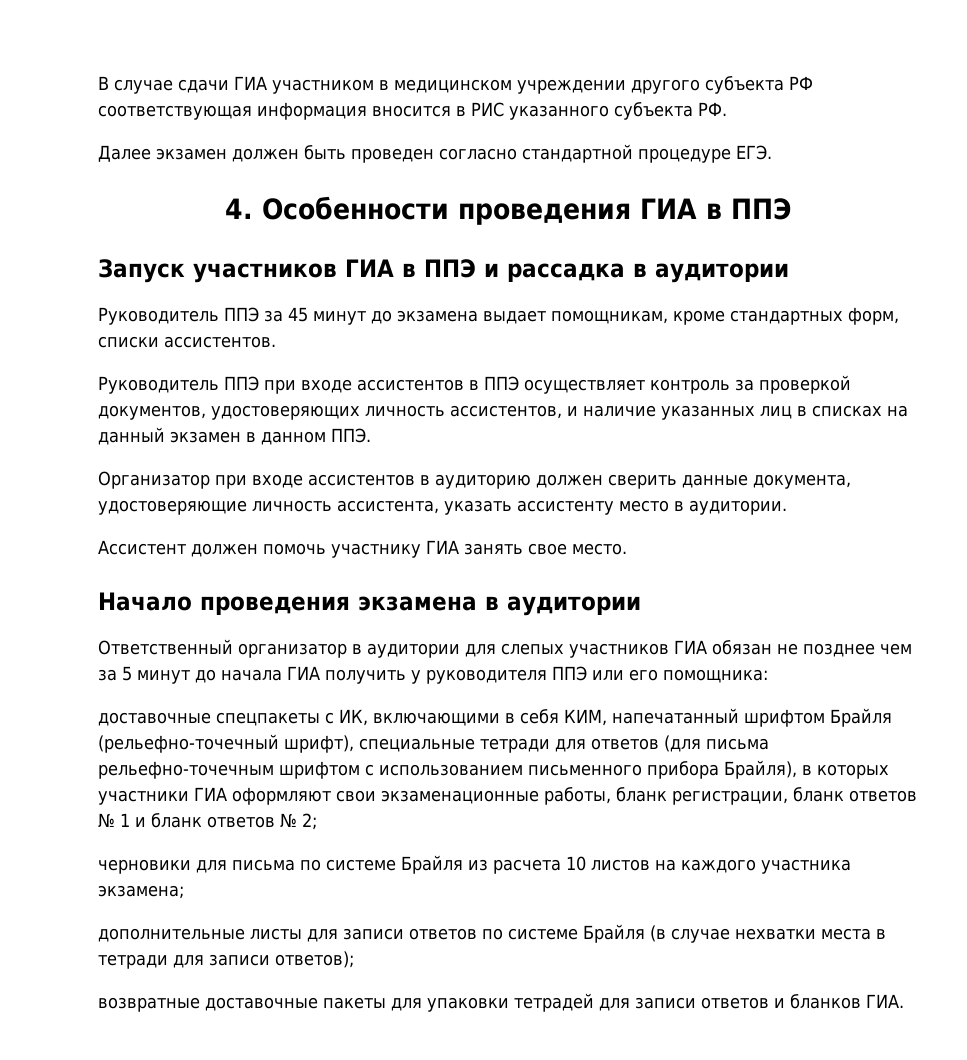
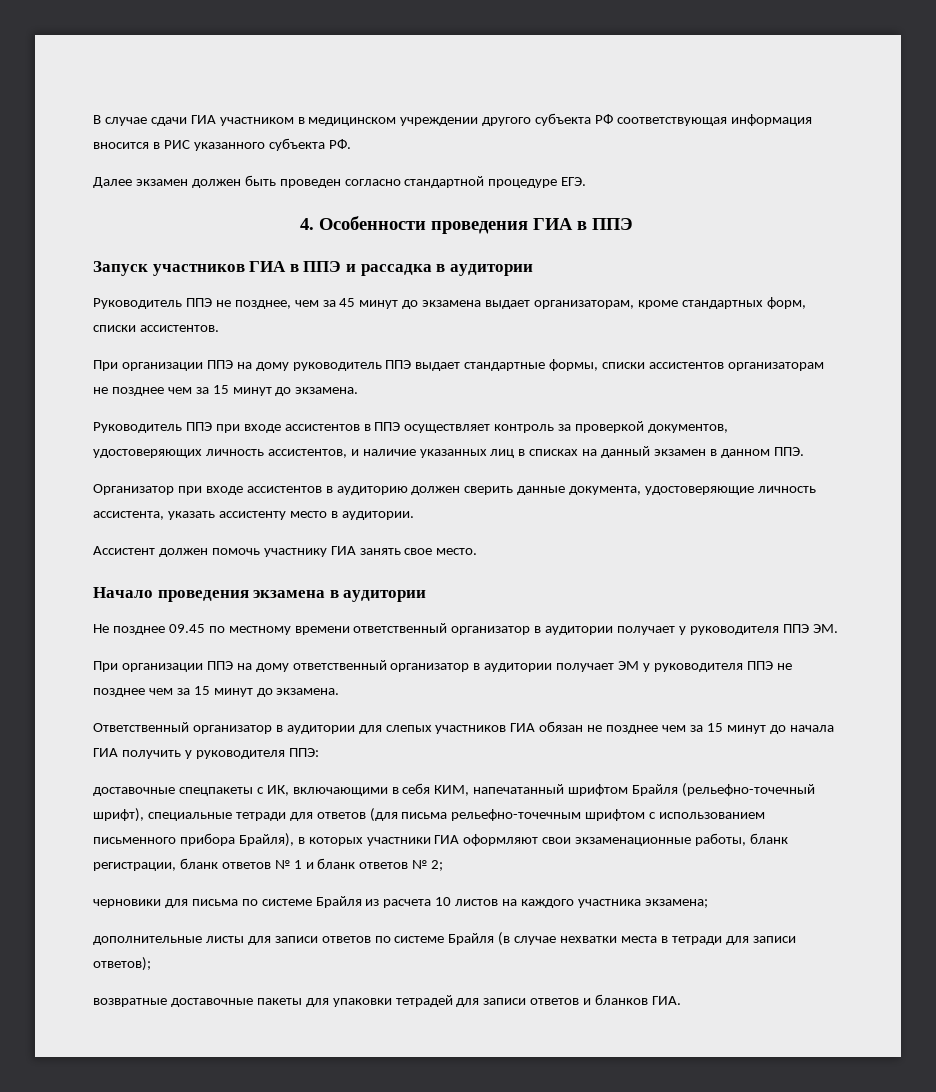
- Руководитель ППЭ за 45 минут до экзамена выдает помощникам, кроме стандартных форм, списки ассистентов.
+ Руководитель ППЭ не позднее, чем за 45 минут до экзамена выдает организаторам, кроме стандартных форм, списки ассистентов.
+ При организации ППЭ на дому руководитель ППЭ выдает стандартные формы, списки ассистентов организаторам не позднее чем за 15 минут до экзамена.
+ Не позднее 09.45 по местному времени ответственный организатор в аудитории получает у руководителя ППЭ ЭМ.
+ При организации ППЭ на дому ответственный организатор в аудитории получает ЭМ у руководителя ППЭ не позднее чем за 15 минут до экзамена.
- Ответственный организатор в аудитории для слепых участников ГИА обязан не позднее чем за 5 минут до начала ГИА получить у руководителя ППЭ или его помощника:
+ Ответственный организатор в аудитории для слепых участников ГИА обязан не позднее чем за 15 минут до начала ГИА получить у руководителя ППЭ:

